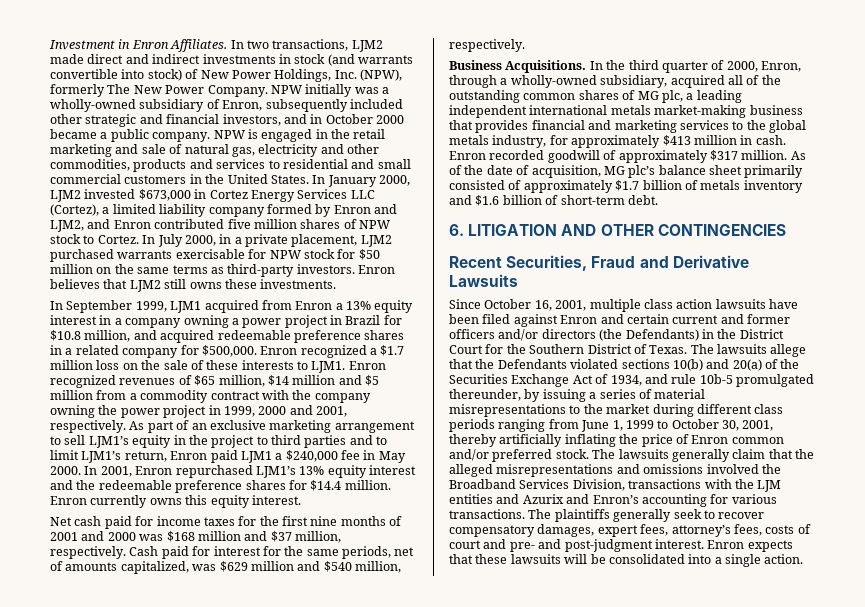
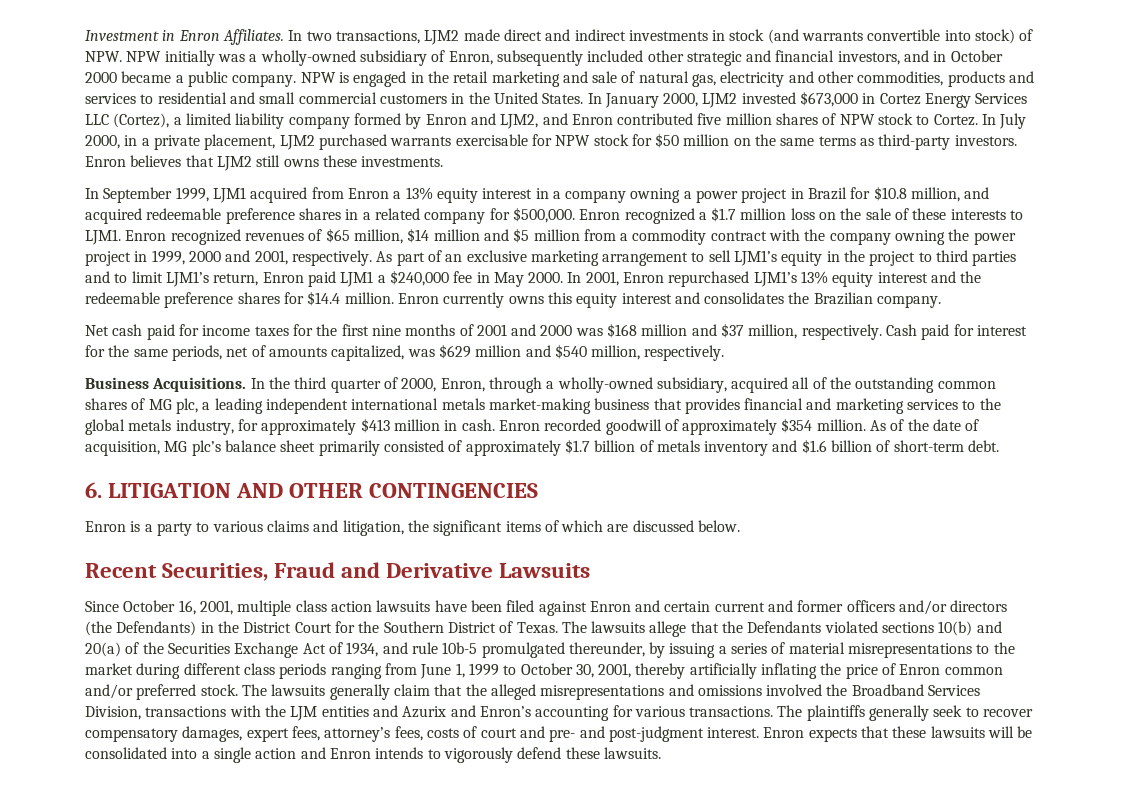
- In two transactions, LJM2 made direct and indirect investments in stock (and warrants convertible into stock) of New Power Holdings, Inc. (NPW), formerly The New Power Company. NPW initially was a wholly-owned subsidiary of Enron, subsequently included other strategic and financial investors, and in October 2000 became a public company.
+ In two transactions, LJM2 made direct and indirect investments in stock (and warrants convertible into stock) of NPW. NPW initially was a wholly-owned subsidiary of Enron, subsequently included other strategic and financial investors, and in October 2000 became a public company.
- Enron currently owns this equity interest.
+ Enron currently owns this equity interest and consolidates the Brazilian company.
- Enron recorded goodwill of approximately $317 million.
+ Enron recorded goodwill of approximately $354 million.
+ Enron is a party to various claims and litigation, the significant items of which are discussed below.
- Enron expects that these lawsuits will be consolidated into a single action.
+ Enron expects that these lawsuits will be consolidated into a single action and Enron intends to vigorously defend these lawsuits.

